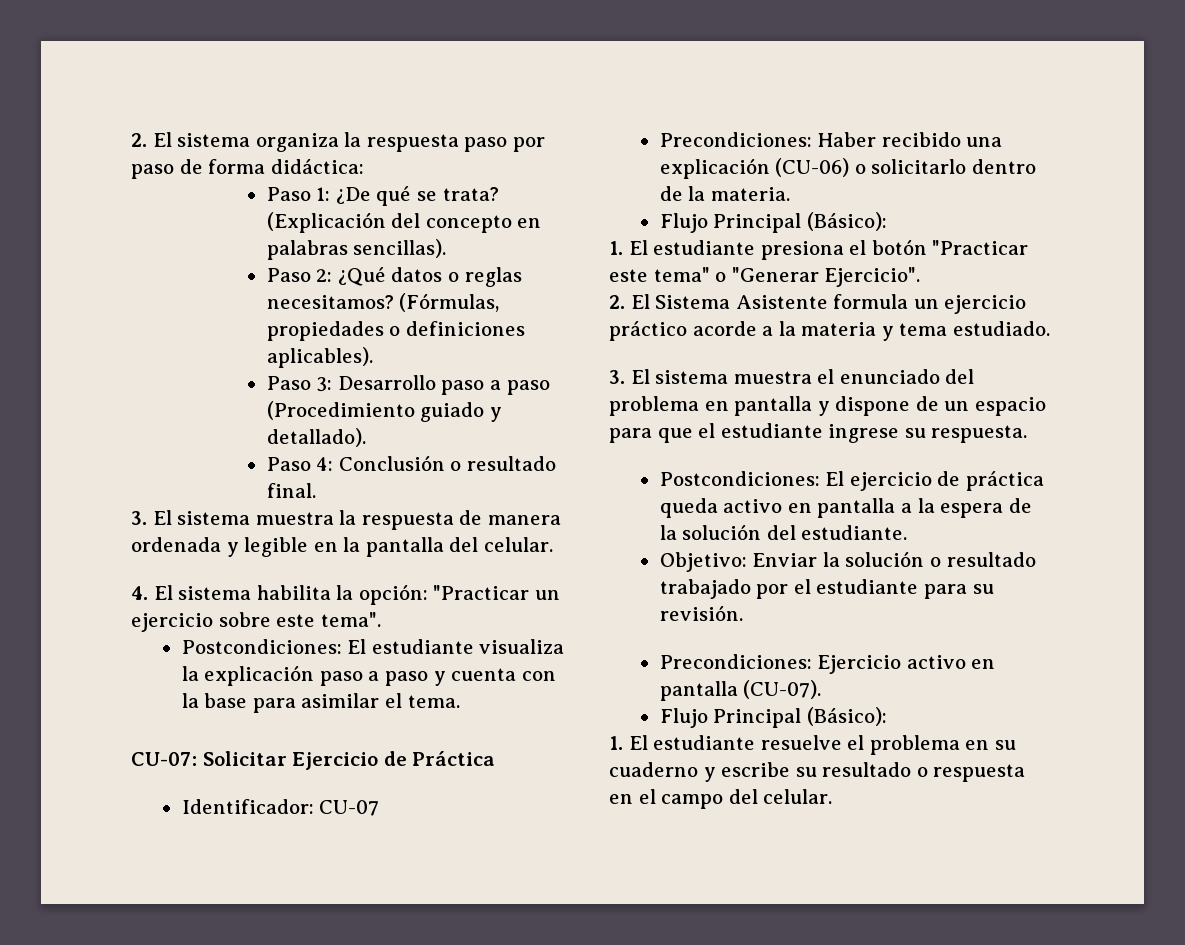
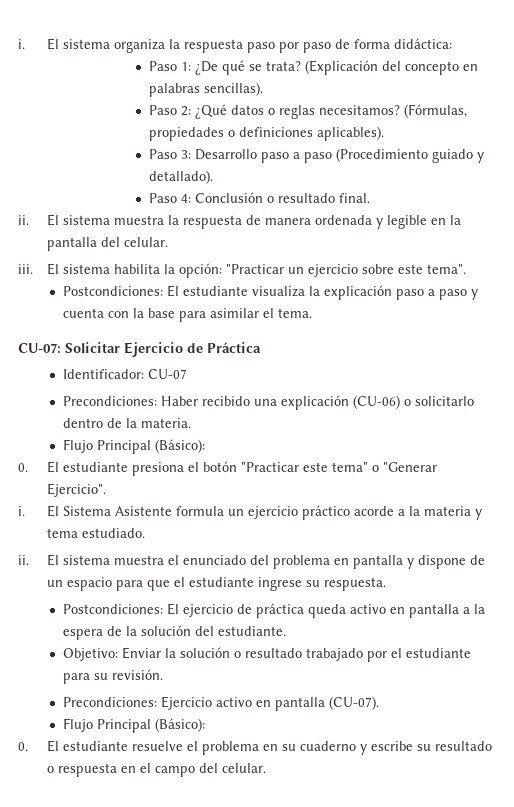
- 2. El sistema organiza la respuesta paso por paso de forma didáctica:
+ i. El sistema organiza la respuesta paso por paso de forma didáctica:
- 3. El sistema muestra la respuesta de manera ordenada y legible en la pantalla del celular.
+ ii. El sistema muestra la respuesta de manera ordenada y legible en la pantalla del celular.
- 4. El sistema habilita la opción: "Practicar un ejercicio sobre este tema".
+ iii. El sistema habilita la opción: "Practicar un ejercicio sobre este tema".
- 1. El estudiante presiona el botón "Practicar este tema" o "Generar Ejercicio".
+ 0. El estudiante presiona el botón "Practicar este tema" o "Generar Ejercicio".
- 2. El Sistema Asistente formula un ejercicio práctico acorde a la materia y tema estudiado.
+ i. El Sistema Asistente formula un ejercicio práctico acorde a la materia y tema estudiado.
- 3. El sistema muestra el enunciado del problema en pantalla y dispone de un espacio para que el estudiante ingrese su respuesta.
+ ii. El sistema muestra el enunciado del problema en pantalla y dispone de un espacio para que el estudiante ingrese su respuesta.
- 1. El estudiante resuelve el problema en su cuaderno y escribe su resultado o respuesta en el campo del celular.
+ 0. El estudiante resuelve el problema en su cuaderno y escribe su resultado o respuesta en el campo del celular.

